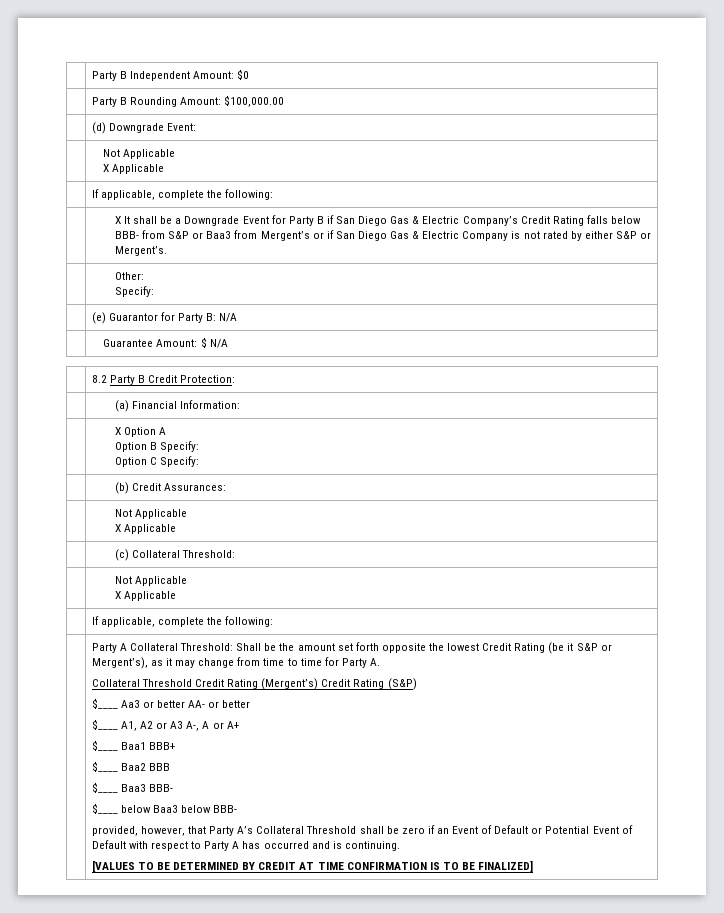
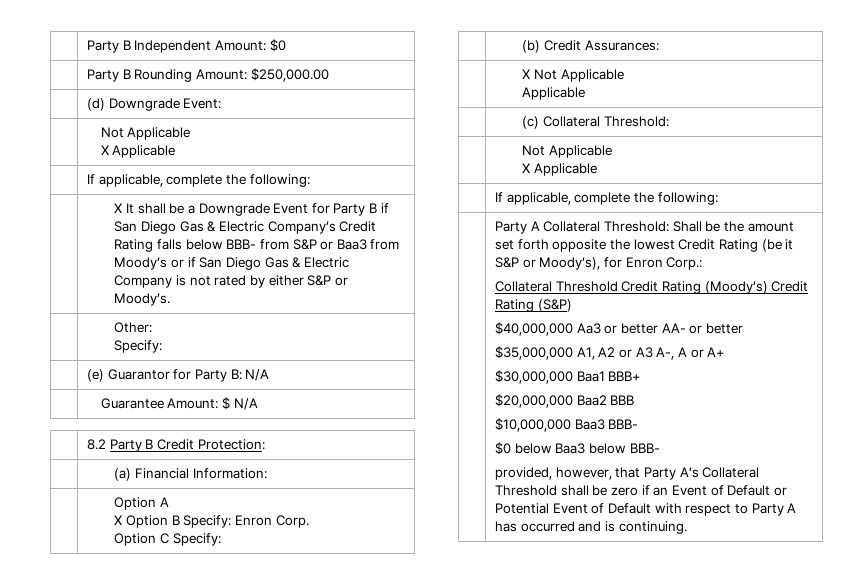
- | Party B Rounding Amount: $100,000.00
+ | Party B Rounding Amount: $250,000.00
- X It shall be a Downgrade Event for Party B if San Diego Gas & Electric Company’s Credit Rating falls below BBB- from S&P or Baa3 from Mergent’s or if San Diego Gas & Electric Company is not rated by either S&P or Mergent’s.
+ X It shall be a Downgrade Event for Party B if San Diego Gas & Electric Company’s Credit Rating falls below BBB- from S&P or Baa3 from Moody’s or if San Diego Gas & Electric Company is not rated by either S&P or Moody’s.
- | X Option A
- Option B Specify:
+ | Option A
+ X Option B Specify: Enron Corp.
  | (b) Credit Assurances:
- | Not Applicable
- X Applicable
+ | X Not Applicable
+ Applicable
- Party A Collateral Threshold: Shall be the amount set forth opposite the lowest Credit Rating (be it S&P or Mergent’s), as it may change from time to time for Party A.
+ Party A Collateral Threshold: Shall be the amount set forth opposite the lowest Credit Rating (be it S&P or Moody’s), for Enron Corp.:
- Collateral Threshold Credit Rating (Mergent’s) Credit Rating (S&P)
+ Collateral Threshold Credit Rating (Moody’s) Credit Rating (S&P)
- $____ Aa3 or better AA- or better
+ $40,000,000 Aa3 or better AA- or better
- $____ A1, A2 or A3 A-, A or A+
+ $35,000,000 A1, A2 or A3 A-, A or A+
- $____ Baa1 BBB+
+ $30,000,000 Baa1 BBB+
- $____ Baa2 BBB
+ $20,000,000 Baa2 BBB
- $____ Baa3 BBB-
+ $10,000,000 Baa3 BBB-
- $____ below Baa3 below BBB-
+ $0 below Baa3 below BBB-
- [VALUES TO BE DETERMINED BY CREDIT AT TIME CONFIRMATION IS TO BE FINALIZED]

